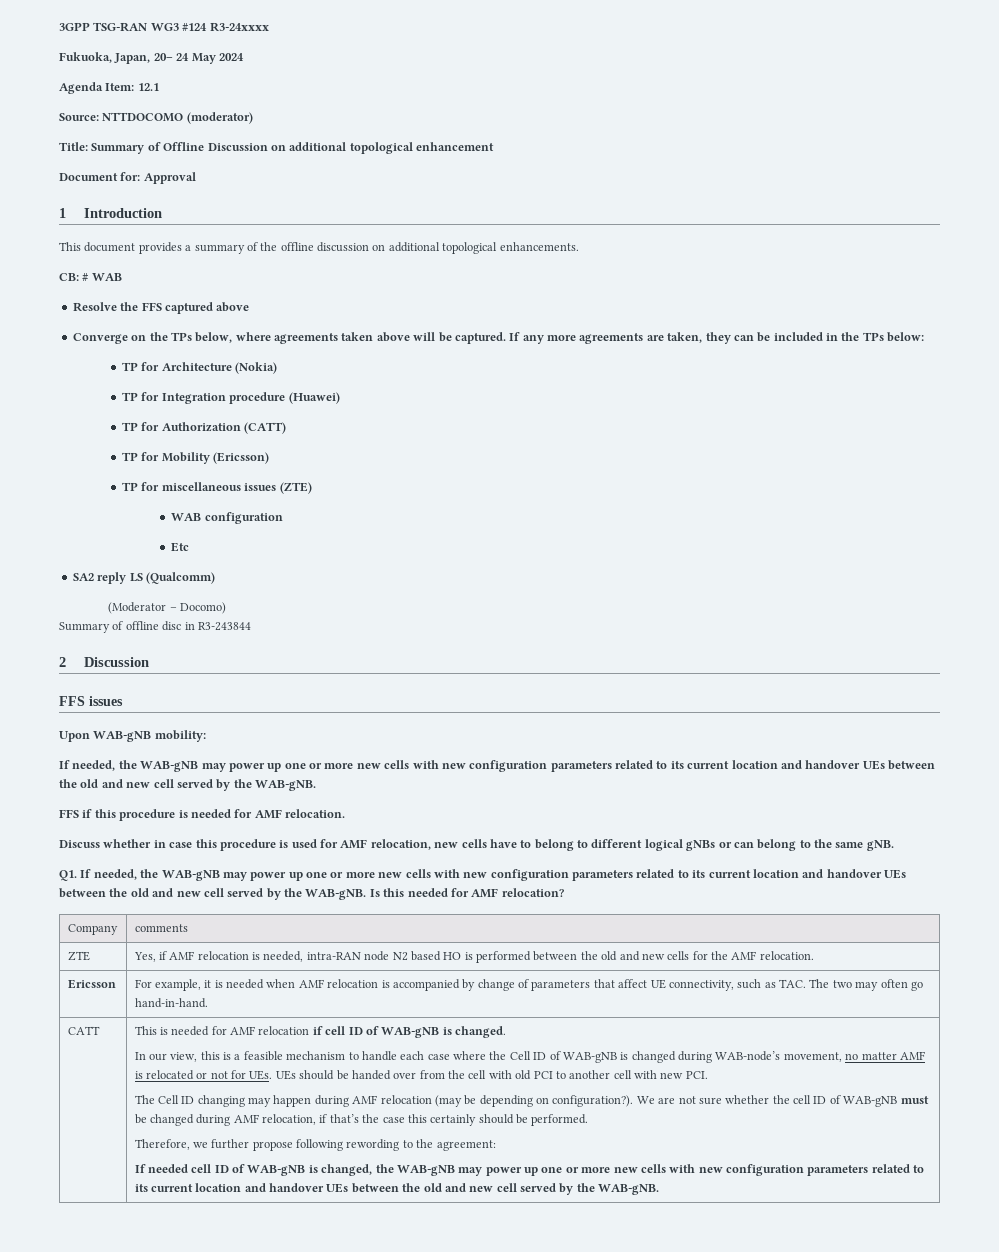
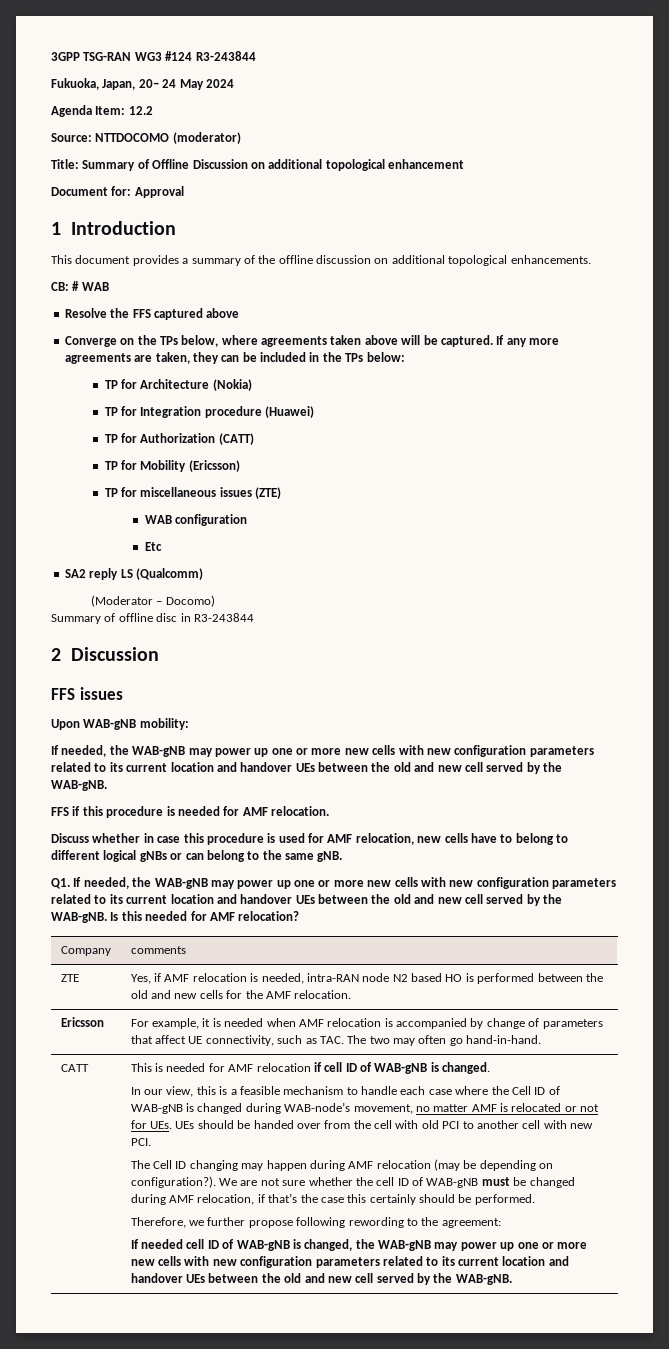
- 3GPP TSG-RAN WG3 #124 R3-24xxxx
+ 3GPP TSG-RAN WG3 #124 R3-243844
- Agenda Item: 12.1
+ Agenda Item: 12.2

